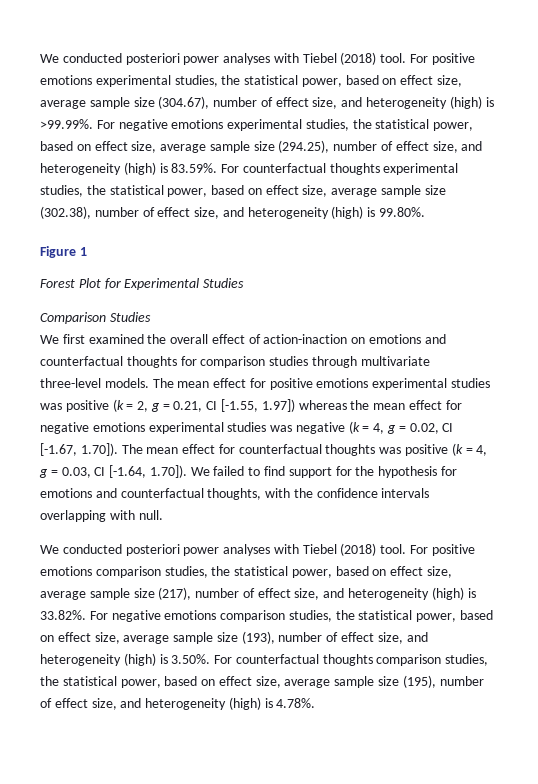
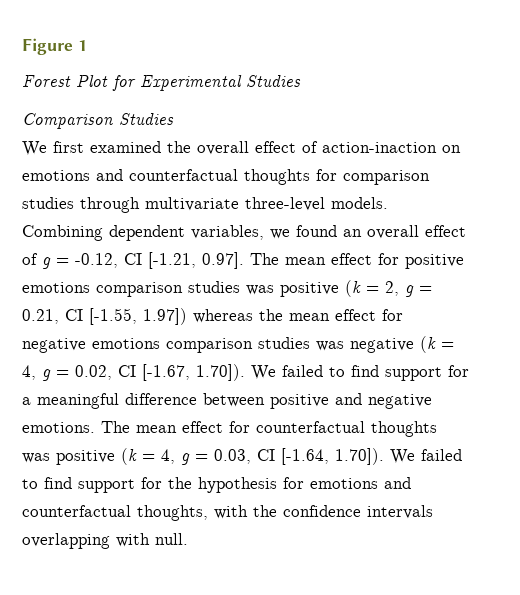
- We conducted posteriori power analyses with Tiebel (2018) tool. For positive emotions experimental studies, the statistical power, based on effect size, average sample size (304.67), number of effect size, and heterogeneity (high) is >99.99%. For negative emotions experimental studies, the statistical power, based on effect size, average sample size (294.25), number of effect size, and heterogeneity (high) is 83.59%. For counterfactual thoughts experimental studies, the statistical power, based on effect size, average sample size (302.38), number of effect size, and heterogeneity (high) is 99.80%.
- The mean effect for positive emotions experimental studies was positive (k = 2, g = 0.21, CI [-1.55, 1.97]) whereas the mean effect for negative emotions experimental studies was negative (k = 4, g = 0.02, CI [-1.67, 1.70]). The mean effect for counterfactual thoughts was positive (k = 4, g = 0.03, CI [-1.64, 1.70]). We failed to find support for the hypothesis for emotions and counterfactual thoughts, with the confidence intervals overlapping with null.
+ Combining dependent variables, we found an overall effect of g = -0.12, CI [-1.21, 0.97]. The mean effect for positive emotions comparison studies was positive (k = 2, g = 0.21, CI [-1.55, 1.97]) whereas the mean effect for negative emotions comparison studies was negative (k = 4, g = 0.02, CI [-1.67, 1.70]). We failed to find support for a meaningful difference between positive and negative emotions. The mean effect for counterfactual thoughts was positive (k = 4, g = 0.03, CI [-1.64, 1.70]). We failed to find support for the hypothesis for emotions and counterfactual thoughts, with the confidence intervals overlapping with null.
- We conducted posteriori power analyses with Tiebel (2018) tool. For positive emotions comparison studies, the statistical power, based on effect size, average sample size (217), number of effect size, and heterogeneity (high) is 33.82%. For negative emotions comparison studies, the statistical power, based on effect size, average sample size (193), number of effect size, and heterogeneity (high) is 3.50%. For counterfactual thoughts comparison studies, the statistical power, based on effect size, average sample size (195), number of effect size, and heterogeneity (high) is 4.78%.

